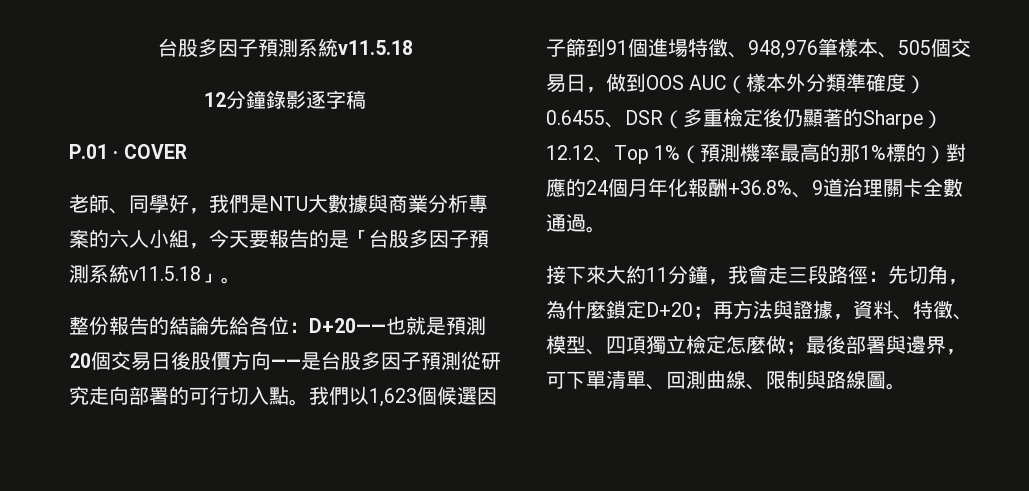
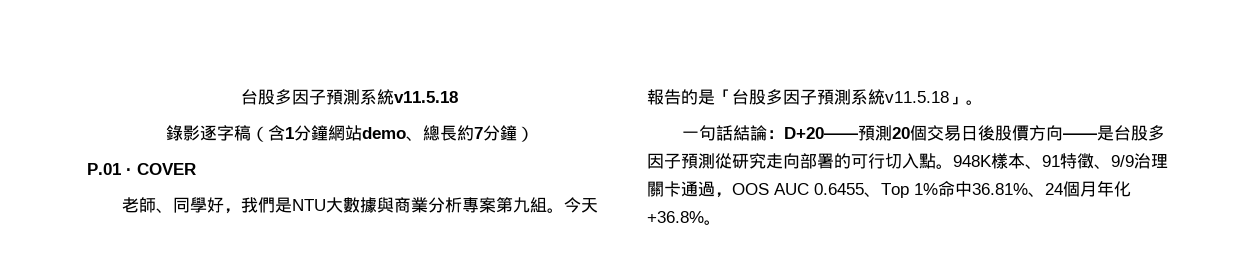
- 12分鐘錄影逐字稿
+ 錄影逐字稿（含1分鐘網站demo、總長約7分鐘）
- 老師、同學好，我們是NTU大數據與商業分析專案的六人小組，今天要報告的是「台股多因子預測系統v11.5.18」。
+ 老師、同學好，我們是NTU大數據與商業分析專案第九組。今天報告的是「台股多因子預測系統v11.5.18」。
- 整份報告的結論先給各位：D+20——也就是預測20個交易日後股價方向——是台股多因子預測從研究走向部署的可行切入點。
+ 一句話結論：D+20——預測20個交易日後股價方向——是台股多因子預測從研究走向部署的可行切入點。
- 我們以1,623個候選因子篩到91個進場特徵、948,976筆樣本、505個交易日，做到OOS AUC（樣本外分類準確度）0.6455、DSR（多重檢定後仍顯著的Sharpe）12.12、Top 1%（預測機率最高的那1%標的）對應的24個月年化報酬+36.8%、9道治理關卡全數通過。
- 接下來大約11分鐘，我會走三段路徑：先切角，為什麼鎖定D+20；再方法與證據，資料、特徵、模型、四項獨立檢定怎麼做；最後部署與邊界，可下單清單、回測曲線、限制與路線圖。
+ 948K樣本、91特徵、9/9治理關卡通過，OOS AUC 0.6455、Top 1%命中36.81%、24個月年化+36.8%。

